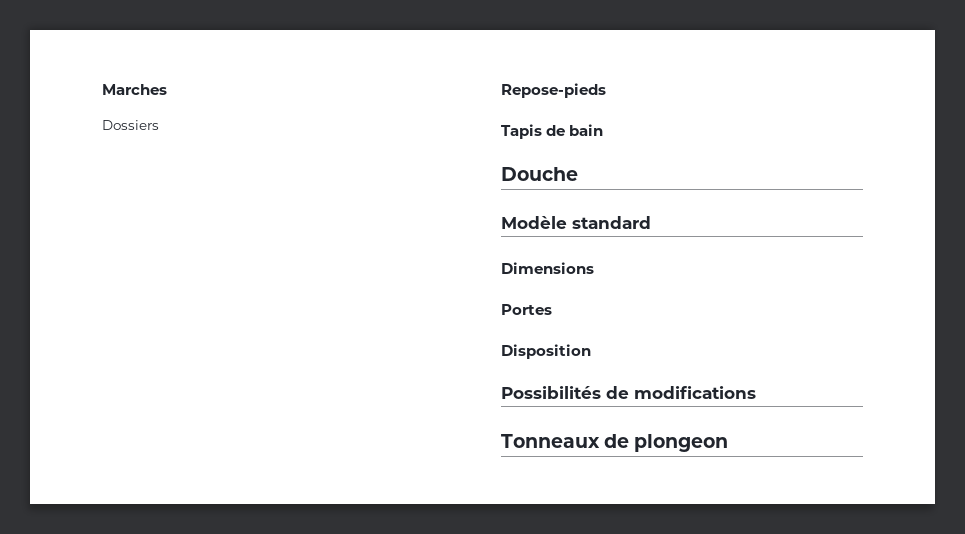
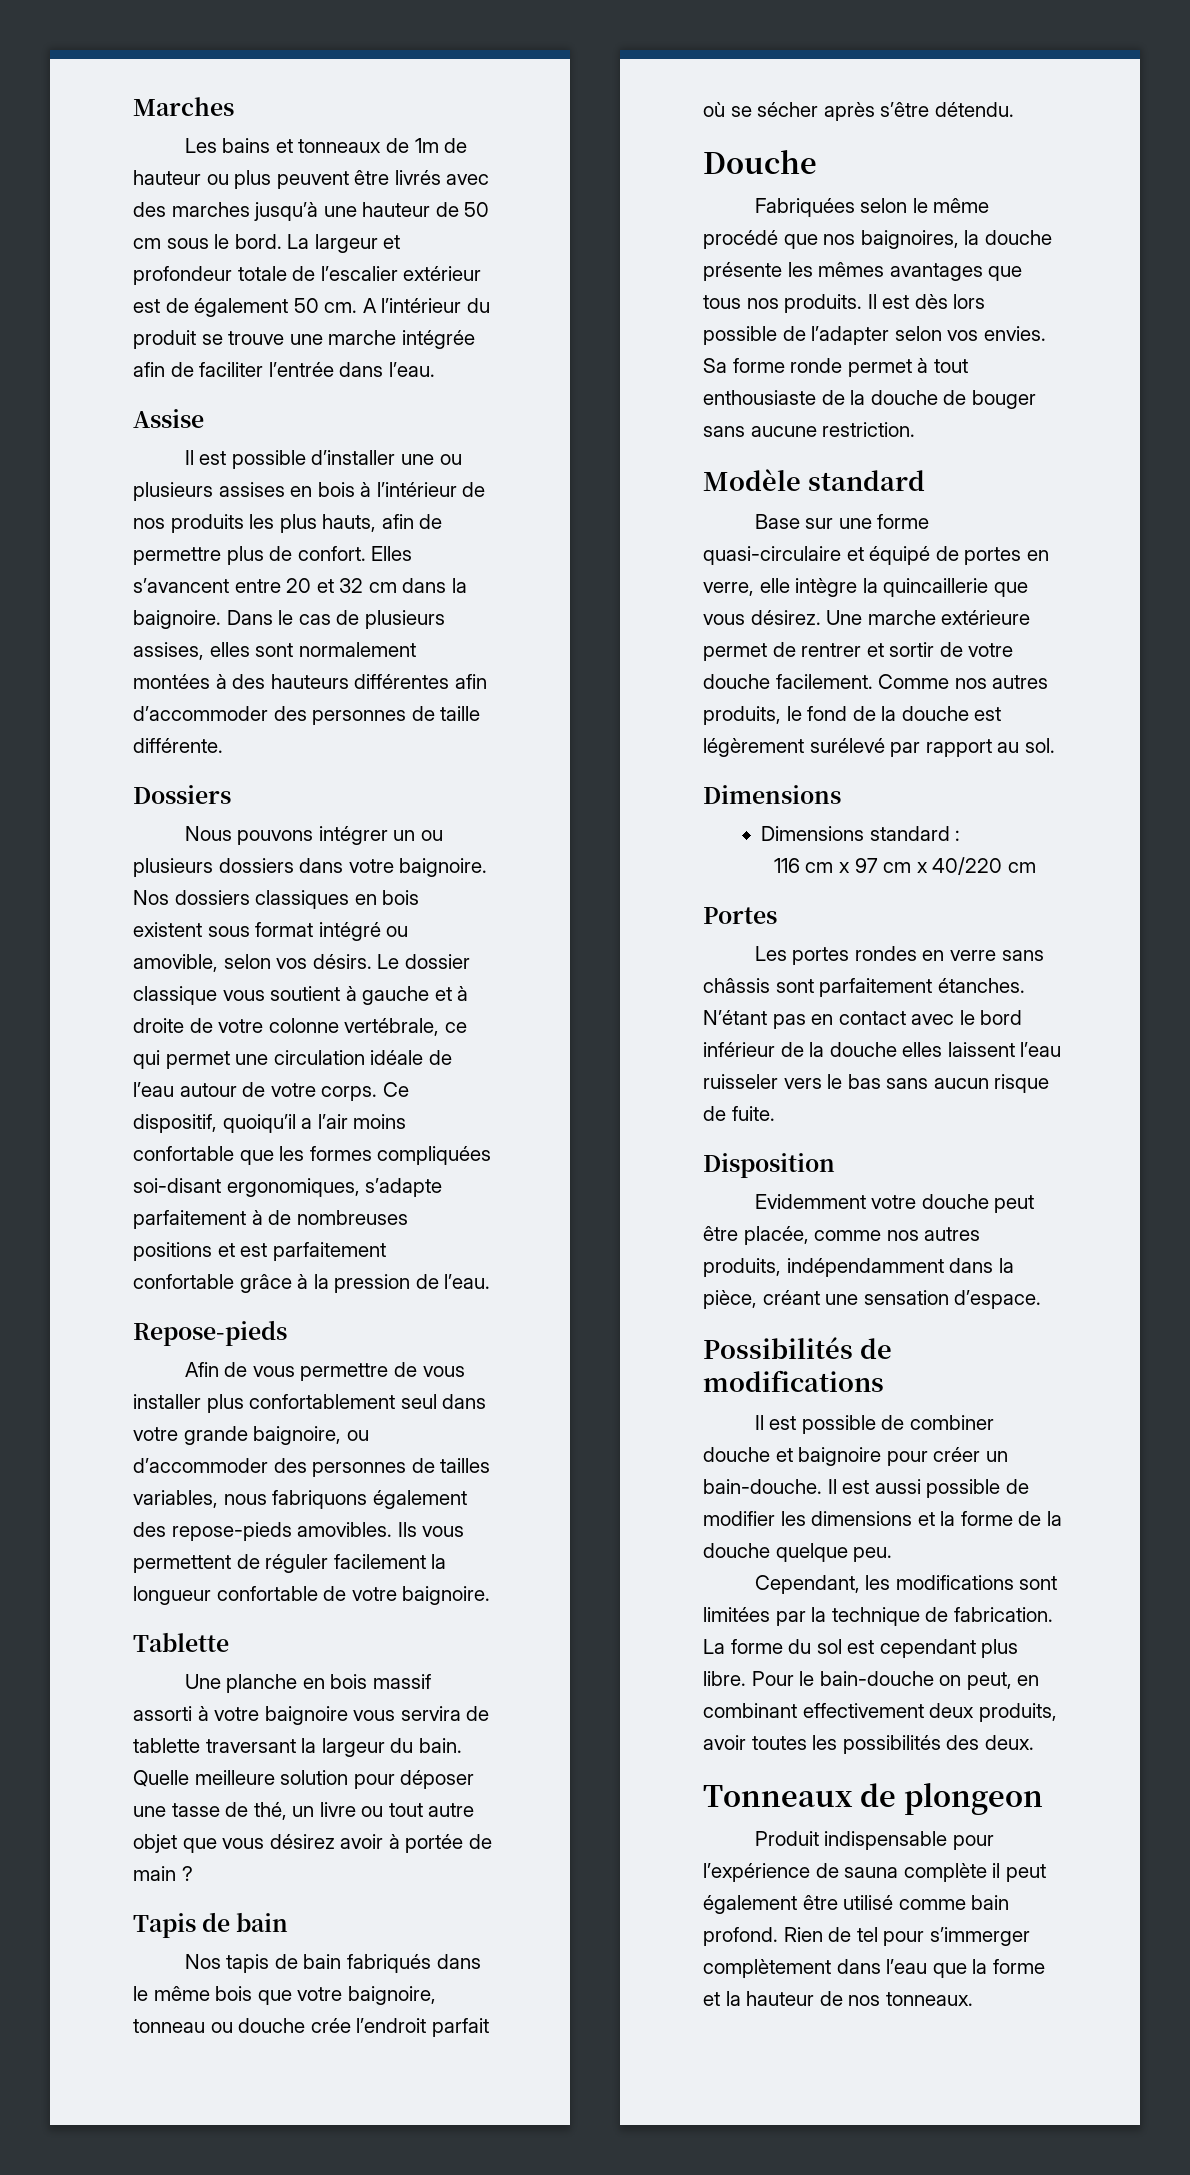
+ Les bains et tonneaux de 1m de hauteur ou plus peuvent être livrés avec des marches jusqu’à une hauteur de 50 cm sous le bord. La largeur et profondeur totale de l’escalier extérieur est de également 50 cm. A l’intérieur du produit se trouve une marche intégrée afin de faciliter l’entrée dans l’eau.
+ Assise
+ Il est possible d’installer une ou plusieurs assises en bois à l’intérieur de nos produits les plus hauts, afin de permettre plus de confort. Elles s’avancent entre 20 et 32 cm dans la baignoire. Dans le cas de plusieurs assises, elles sont normalement montées à des hauteurs différentes afin d’accommoder des personnes de taille différente.
  Dossiers
+ Nous pouvons intégrer un ou plusieurs dossiers dans votre baignoire. Nos dossiers classiques en bois existent sous format intégré ou amovible, selon vos désirs. Le dossier classique vous soutient à gauche et à droite de votre colonne vertébrale, ce qui permet une circulation idéale de l’eau autour de votre corps. Ce dispositif, quoiqu’il a l’air moins confortable que les formes compliquées soi-disant ergonomiques, s’adapte parfaitement à de nombreuses positions et est parfaitement confortable grâce à la pression de l’eau.
  Repose-pieds
+ Afin de vous permettre de vous installer plus confortablement seul dans votre grande baignoire, ou d’accommoder des personnes de tailles variables, nous fabriquons également des repose-pieds amovibles. Ils vous permettent de réguler facilement la longueur confortable de votre baignoire.
+ Tablette
+ Une planche en bois massif assorti à votre baignoire vous servira de tablette traversant la largeur du bain. Quelle meilleure solution pour déposer une tasse de thé, un livre ou tout autre objet que vous désirez avoir à portée de main ?
  Tapis de bain
+ Nos tapis de bain fabriqués dans le même bois que votre baignoire, tonneau ou douche crée l’endroit parfait où se sécher après s’être détendu.
  Douche
+ Fabriquées selon le même procédé que nos baignoires, la douche présente les mêmes avantages que tous nos produits. Il est dès lors possible de l’adapter selon vos envies. Sa forme ronde permet à tout enthousiaste de la douche de bouger sans aucune restriction.
  Modèle standard
+ Base sur une forme quasi-circulaire et équipé de portes en verre, elle intègre la quincaillerie que vous désirez. Une marche extérieure permet de rentrer et sortir de votre douche facilement. Comme nos autres produits, le fond de la douche est légèrement surélevé par rapport au sol.
  Dimensions
+ Dimensions standard :
+ 116 cm x 97 cm x 40/220 cm
  Portes
+ Les portes rondes en verre sans châssis sont parfaitement étanches. N’étant pas en contact avec le bord inférieur de la douche elles laissent l’eau ruisseler vers le bas sans aucun risque de fuite.
  Disposition
+ Evidemment votre douche peut être placée, comme nos autres produits, indépendamment dans la pièce, créant une sensation d’espace.
  Possibilités de modifications
+ Il est possible de combiner douche et baignoire pour créer un bain-douche. Il est aussi possible de modifier les dimensions et la forme de la douche quelque peu.
+ Cependant, les modifications sont limitées par la technique de fabrication. La forme du sol est cependant plus libre. Pour le bain-douche on peut, en combinant effectivement deux produits, avoir toutes les possibilités des deux.
  Tonneaux de plongeon
+ Produit indispensable pour l’expérience de sauna complète il peut également être utilisé comme bain profond. Rien de tel pour s’immerger complètement dans l’eau que la forme et la hauteur de nos tonneaux.

